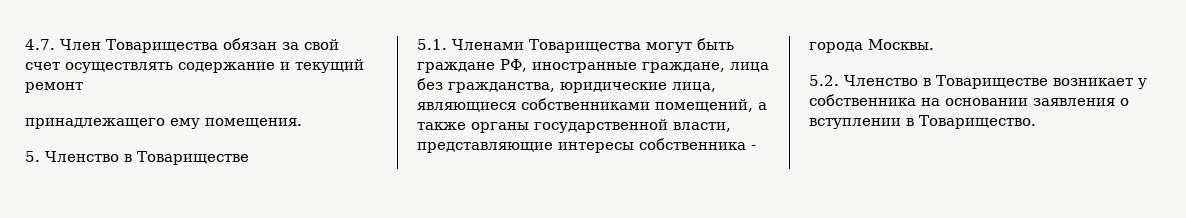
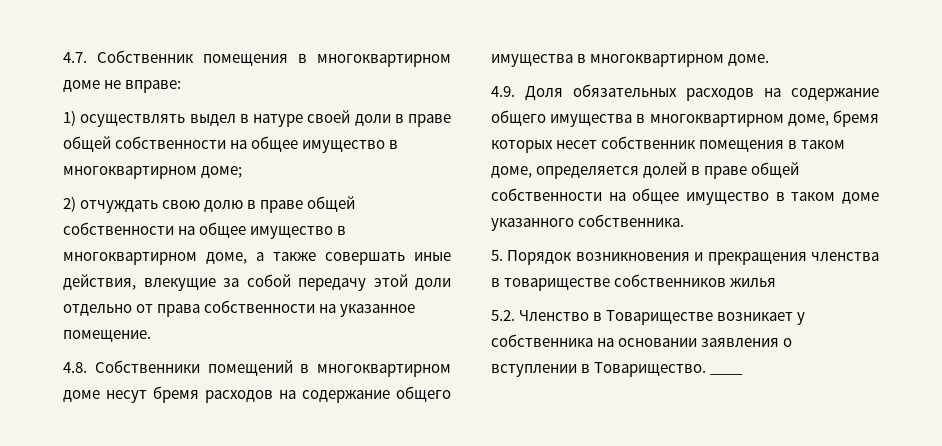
- 4.7. Член Товарищества обязан за свой счет осуществлять содержание и текущий ремонт
- принадлежащего ему помещения.
- 5. Членство в Товариществе
- 5.1. Членами Товарищества могут быть граждане РФ, иностранные граждане, лица без гражданства, юридические лица, являющиеся собственниками помещений, а также органы государственной власти, представляющие интересы собственника - города Москвы.
+ 4.7. Собственник помещения в многоквартирном доме не вправе:
+ 1) осуществлять выдел в натуре своей доли в праве общей собственности на общее имущество в многоквартирном доме;
+ 2) отчуждать свою долю в праве общей собственности на общее имущество в многоквартирном доме, а также совершать иные действия, влекущие за собой передачу этой доли отдельно от права собственности на указанное помещение.
+ 4.8. Собственники помещений в многоквартирном доме несут бремя расходов на содержание общего имущества в многоквартирном доме.
+ 4.9. Доля обязательных расходов на содержание общего имущества в многоквартирном доме, бремя которых несет собственник помещения в таком доме, определяется долей в праве общей собственности на общее имущество в таком доме указанного собственника.
+ 5. Порядок возникновения и прекращения членства в товариществе собственников жилья
+ ____

